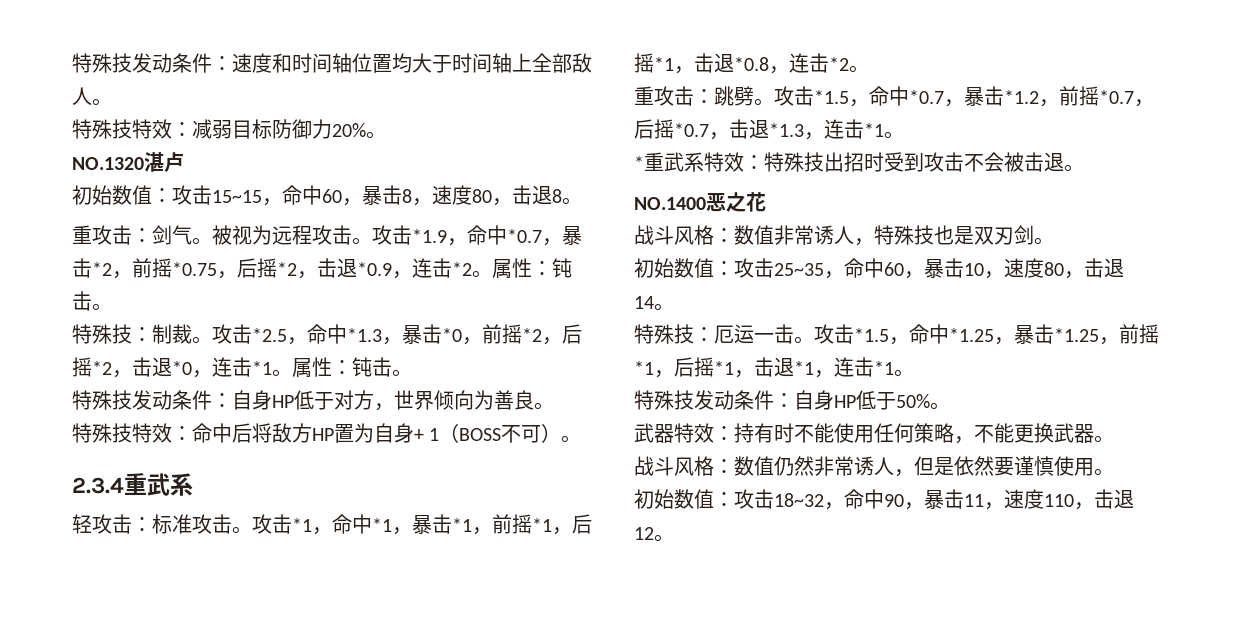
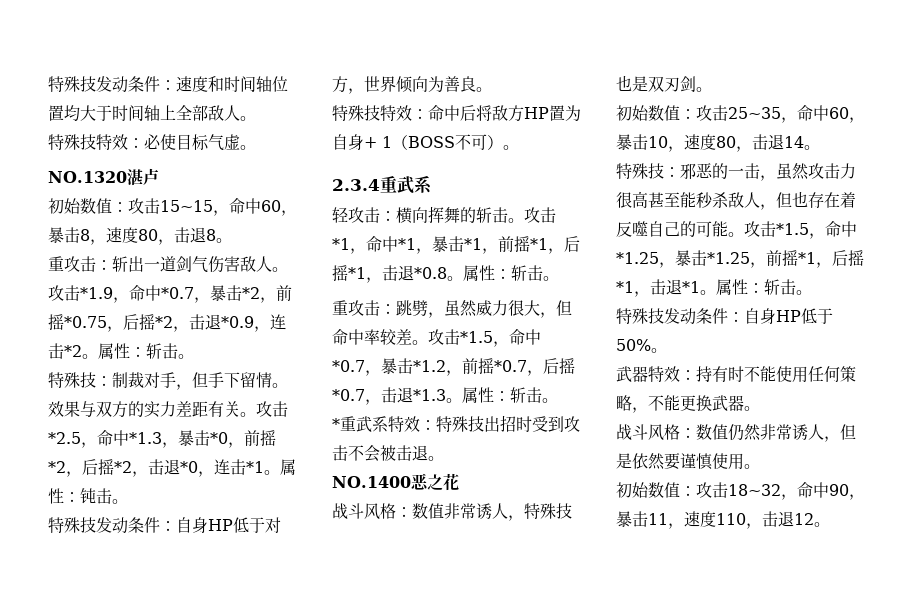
- 特殊技特效：减弱目标防御力20%。
+ 特殊技特效：必使目标气虚。
- 重攻击：剑气。被视为远程攻击。
+ 重攻击：斩出一道剑气伤害敌人。
- 攻击*1.9，命中*0.7，暴击*2，前摇*0.75，后摇*2，击退*0.9，连击*2。属性：钝击。
+ 攻击*1.9，命中*0.7，暴击*2，前摇*0.75，后摇*2，击退*0.9，连击*2。属性：斩击。
- 特殊技：制裁。
+ 特殊技：制裁对手，但手下留情。效果与双方的实力差距有关。
- 轻攻击：标准攻击。
+ 轻攻击：横向挥舞的斩击。
- 攻击*1，命中*1，暴击*1，前摇*1，后摇*1，击退*0.8，连击*2。
+ 攻击*1，命中*1，暴击*1，前摇*1，后摇*1，击退*0.8。属性：斩击。
- 重攻击：跳劈。
+ 重攻击：跳劈，虽然威力很大，但命中率较差。
- 攻击*1.5，命中*0.7，暴击*1.2，前摇*0.7，后摇*0.7，击退*1.3，连击*1。
+ 攻击*1.5，命中*0.7，暴击*1.2，前摇*0.7，后摇*0.7，击退*1.3。属性：斩击。
- 特殊技：厄运一击。
+ 特殊技：邪恶的一击，虽然攻击力很高甚至能秒杀敌人，但也存在着反噬自己的可能。
- 攻击*1.5，命中*1.25，暴击*1.25，前摇*1，后摇*1，击退*1，连击*1。
+ 攻击*1.5，命中*1.25，暴击*1.25，前摇*1，后摇*1，击退*1。属性：斩击。

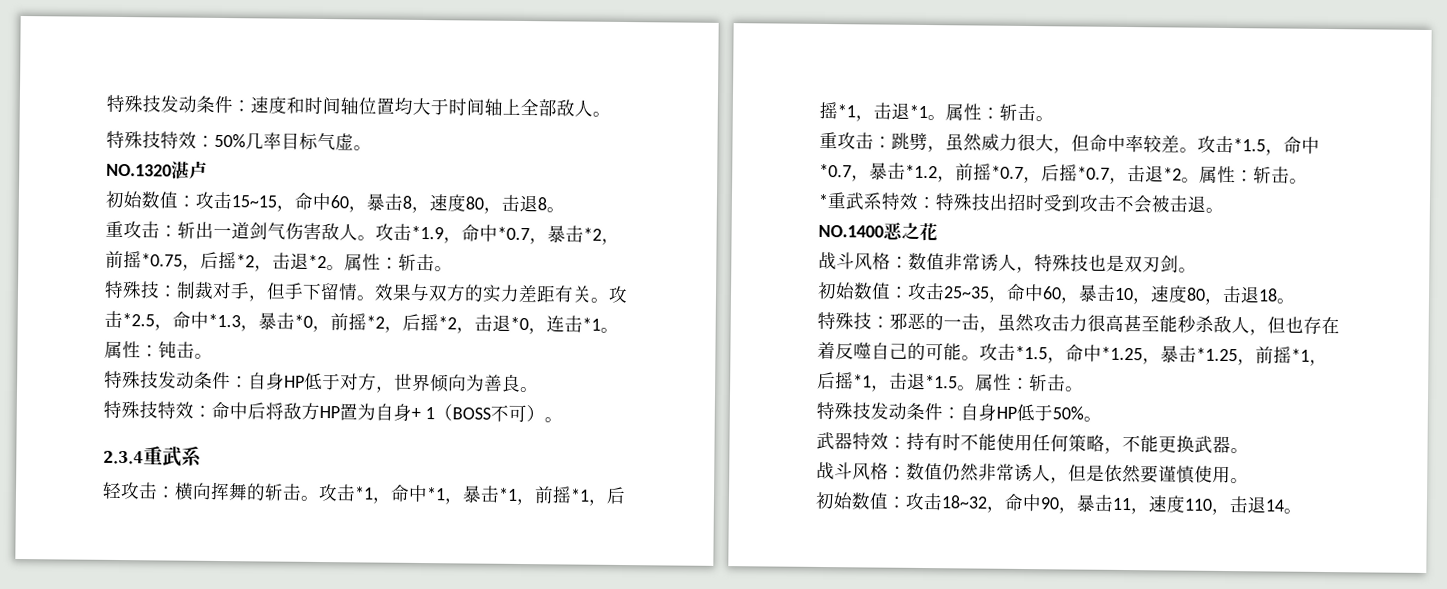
- 特殊技特效：必使目标气虚。
+ 特殊技特效：50%几率目标气虚。
- 攻击*1.9，命中*0.7，暴击*2，前摇*0.75，后摇*2，击退*0.9，连击*2。
+ 攻击*1.9，命中*0.7，暴击*2，前摇*0.75，后摇*2，击退*2。
- 攻击*1，命中*1，暴击*1，前摇*1，后摇*1，击退*0.8。
+ 攻击*1，命中*1，暴击*1，前摇*1，后摇*1，击退*1。
- 攻击*1.5，命中*0.7，暴击*1.2，前摇*0.7，后摇*0.7，击退*1.3。
+ 攻击*1.5，命中*0.7，暴击*1.2，前摇*0.7，后摇*0.7，击退*2。
- 初始数值：攻击25~35，命中60，暴击10，速度80，击退14。
+ 初始数值：攻击25~35，命中60，暴击10，速度80，击退18。
- 攻击*1.5，命中*1.25，暴击*1.25，前摇*1，后摇*1，击退*1。
+ 攻击*1.5，命中*1.25，暴击*1.25，前摇*1，后摇*1，击退*1.5。
- 初始数值：攻击18~32，命中90，暴击11，速度110，击退12。
+ 初始数值：攻击18~32，命中90，暴击11，速度110，击退14。

